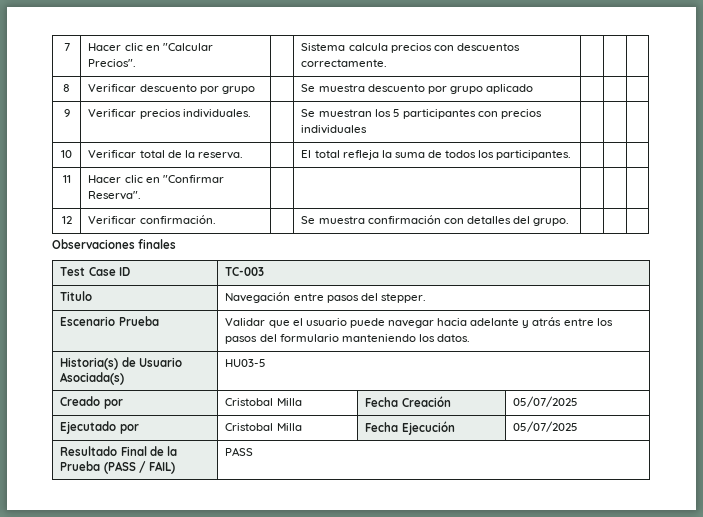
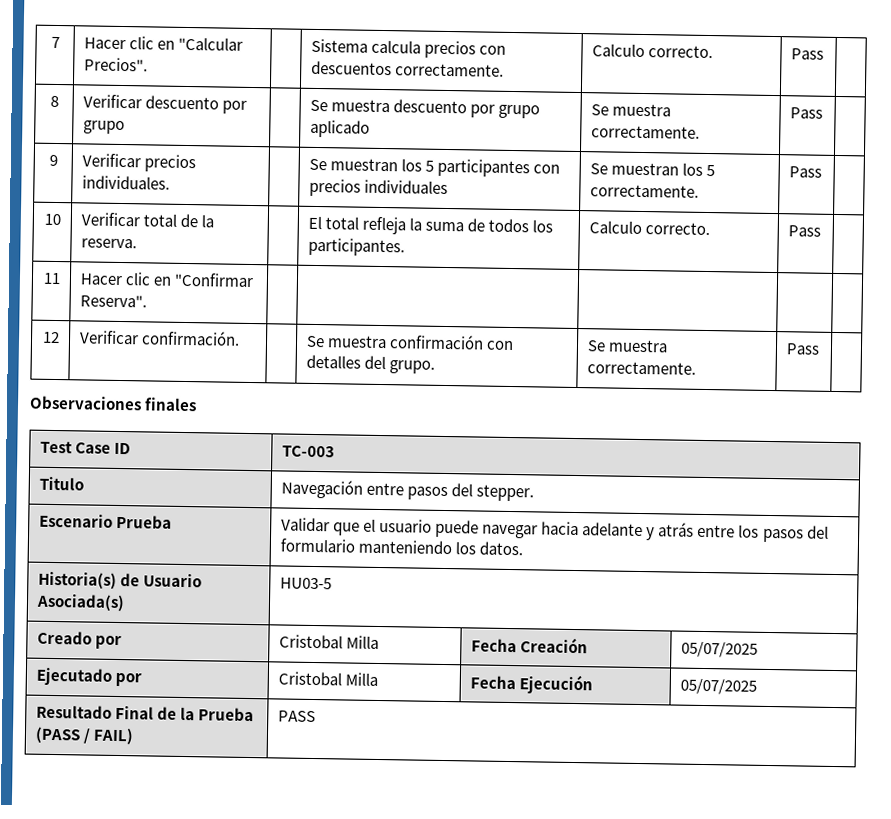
- 7 | Hacer clic en "Calcular Precios". | | Sistema calcula precios con descuentos correctamente. | | |
+ 7 | Hacer clic en "Calcular Precios". | | Sistema calcula precios con descuentos correctamente. | Calculo correcto. | Pass |
- 8 | Verificar descuento por grupo | | Se muestra descuento por grupo aplicado | | |
+ 8 | Verificar descuento por grupo | | Se muestra descuento por grupo aplicado | Se muestra correctamente. | Pass |
- 9 | Verificar precios individuales. | | Se muestran los 5 participantes con precios individuales | | |
+ 9 | Verificar precios individuales. | | Se muestran los 5 participantes con precios individuales | Se muestran los 5 correctamente. | Pass |
- 10 | Verificar total de la reserva. | | El total refleja la suma de todos los participantes. | | |
+ 10 | Verificar total de la reserva. | | El total refleja la suma de todos los participantes. | Calculo correcto. | Pass |
- 12 | Verificar confirmación. | | Se muestra confirmación con detalles del grupo. | | |
+ 12 | Verificar confirmación. | | Se muestra confirmación con detalles del grupo. | Se muestra correctamente. | Pass |

